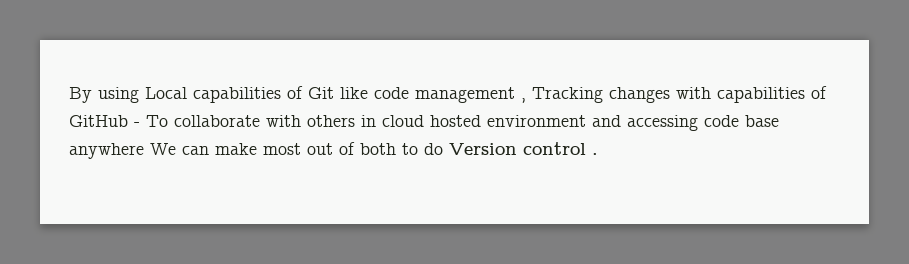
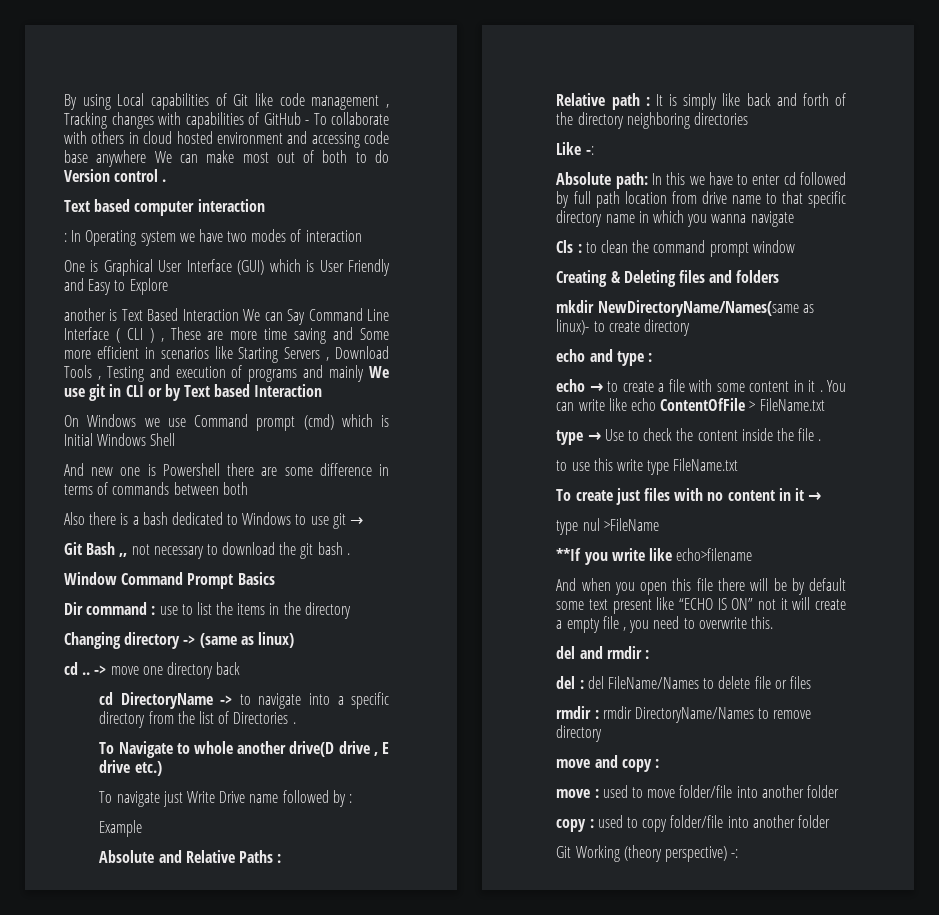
+ Text based computer interaction
+ : In Operating system we have two modes of interaction
+ One is Graphical User Interface (GUI) which is User Friendly and Easy to Explore
+ another is Text Based Interaction We can Say Command Line Interface ( CLI ) , These are more time saving and Some more efficient in scenarios like Starting Servers , Download Tools , Testing and execution of programs and mainly We use git in CLI or by Text based Interaction
+ On Windows we use Command prompt (cmd) which is Initial Windows Shell
+ And new one is Powershell there are some difference in terms of commands between both
+ Also there is a bash dedicated to Windows to use git →
+ Git Bash ,, not necessary to download the git bash .
+ Window Command Prompt Basics
+ Dir command : use to list the items in the directory
+ Changing directory -> (same as linux)
+ cd .. -> move one directory back
+ cd DirectoryName -> to navigate into a specific directory from the list of Directories .
+ To Navigate to whole another drive(D drive , E drive etc.)
+ To navigate just Write Drive name followed by :
+ Example
+ Absolute and Relative Paths :
+ Relative path : It is simply like back and forth of the directory neighboring directories
+ Like -:
+ Absolute path: In this we have to enter cd followed by full path location from drive name to that specific directory name in which you wanna navigate
+ Cls : to clean the command prompt window
+ Creating & Deleting files and folders
+ mkdir NewDirectoryName/Names(same as linux)- to create directory
+ echo and type :
+ echo → to create a file with some content in it . You can write like echo ContentOfFile > FileName.txt
+ type → Use to check the content inside the file .
+ to use this write type FileName.txt
+ To create just files with no content in it →
+ type nul >FileName
+ **If you write like echo>filename
+ And when you open this file there will be by default some text present like “ECHO IS ON” not it will create a empty file , you need to overwrite this.
+ del and rmdir :
+ del : del FileName/Names to delete file or files
+ rmdir : rmdir DirectoryName/Names to remove directory
+ move and copy :
+ move : used to move folder/file into another folder
+ copy : used to copy folder/file into another folder
+ Git Working (theory perspective) -:

